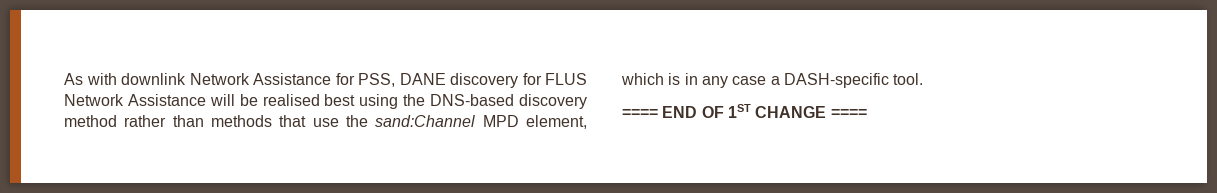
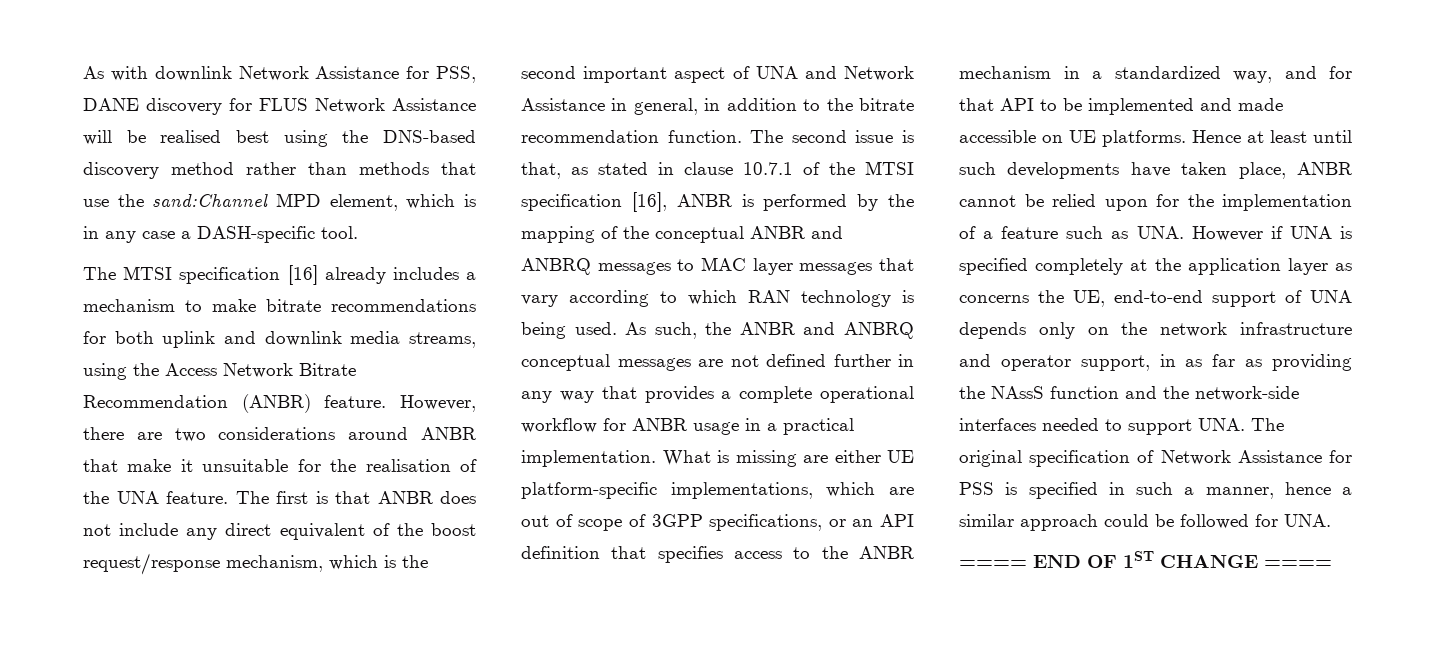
+ The MTSI specification [16] already includes a mechanism to make bitrate recommendations for both uplink and downlink media streams, using the Access Network Bitrate Recommendation (ANBR) feature. However, there are two considerations around ANBR that make it unsuitable for the realisation of the UNA feature. The first is that ANBR does not include any direct equivalent of the boost request/response mechanism, which is the second important aspect of UNA and Network Assistance in general, in addition to the bitrate recommendation function. The second issue is that, as stated in clause 10.7.1 of the MTSI specification [16], ANBR is performed by the mapping of the conceptual ANBR and ANBRQ messages to MAC layer messages that vary according to which RAN technology is being used. As such, the ANBR and ANBRQ conceptual messages are not defined further in any way that provides a complete operational workflow for ANBR usage in a practical implementation. What is missing are either UE platform-specific implementations, which are out of scope of 3GPP specifications, or an API definition that specifies access to the ANBR mechanism in a standardized way, and for that API to be implemented and made accessible on UE platforms. Hence at least until such developments have taken place, ANBR cannot be relied upon for the implementation of a feature such as UNA. However if UNA is specified completely at the application layer as concerns the UE, end-to-end support of UNA depends only on the network infrastructure and operator support, in as far as providing the NAssS function and the network-side interfaces needed to support UNA. The original specification of Network Assistance for PSS is specified in such a manner, hence a similar approach could be followed for UNA.

